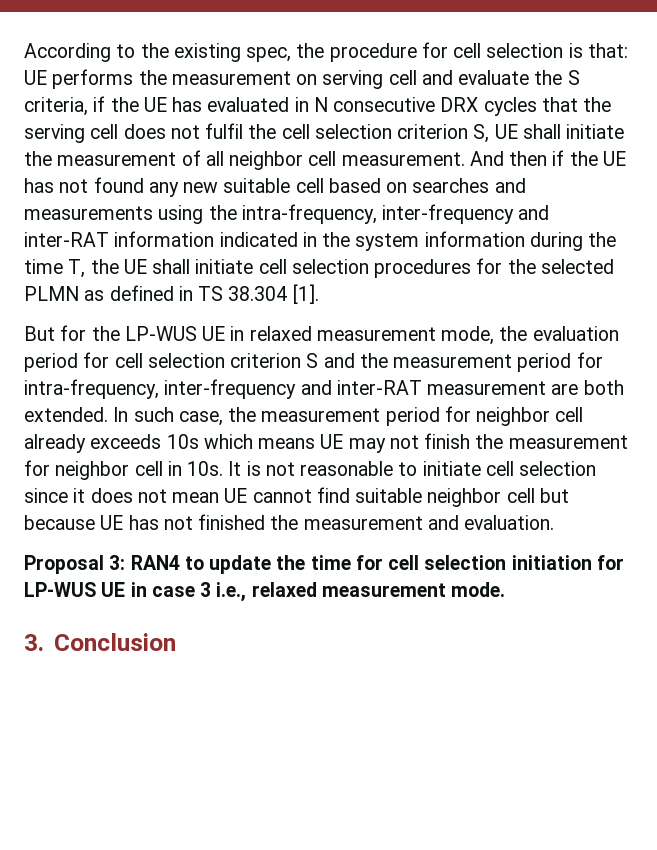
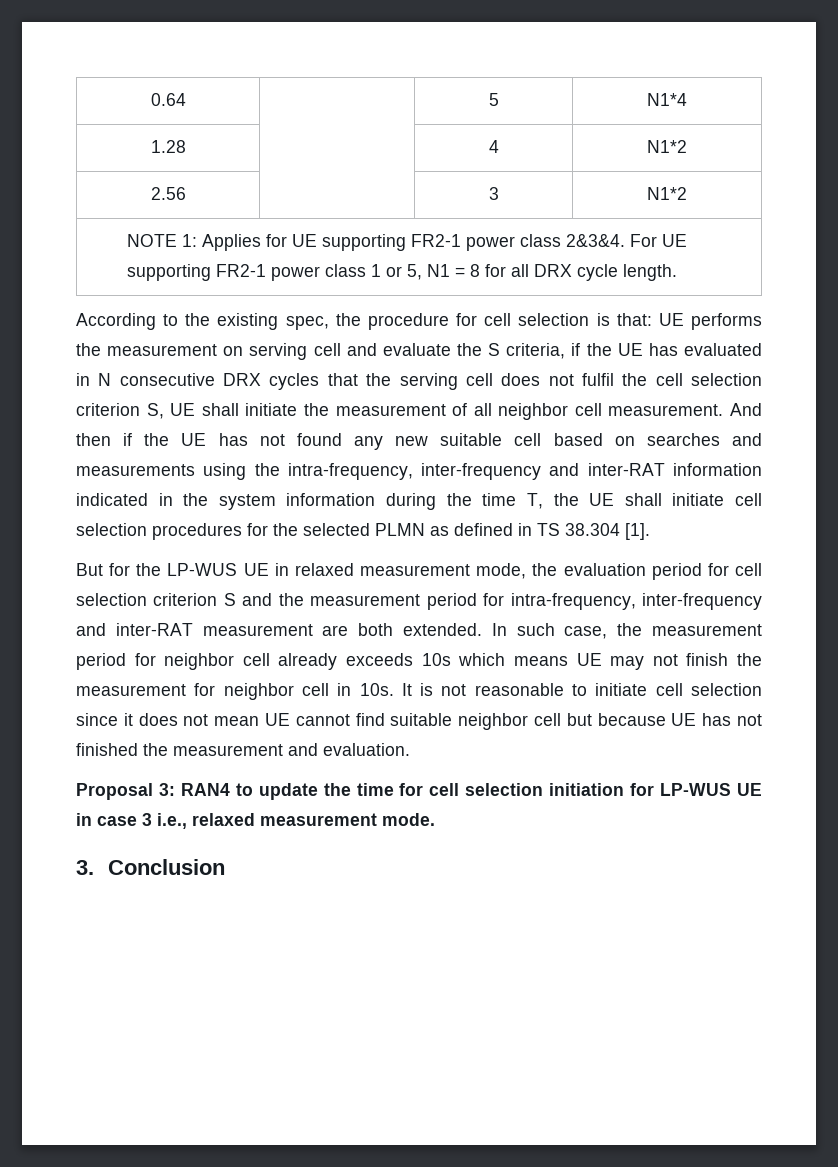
+ 0.64 | | 5 | N1*4
+ 1.28 | | 4 | N1*2
+ 2.56 | | 3 | N1*2
+ NOTE 1: Applies for UE supporting FR2-1 power class 2&3&4. For UE supporting FR2-1 power class 1 or 5, N1 = 8 for all DRX cycle length.

